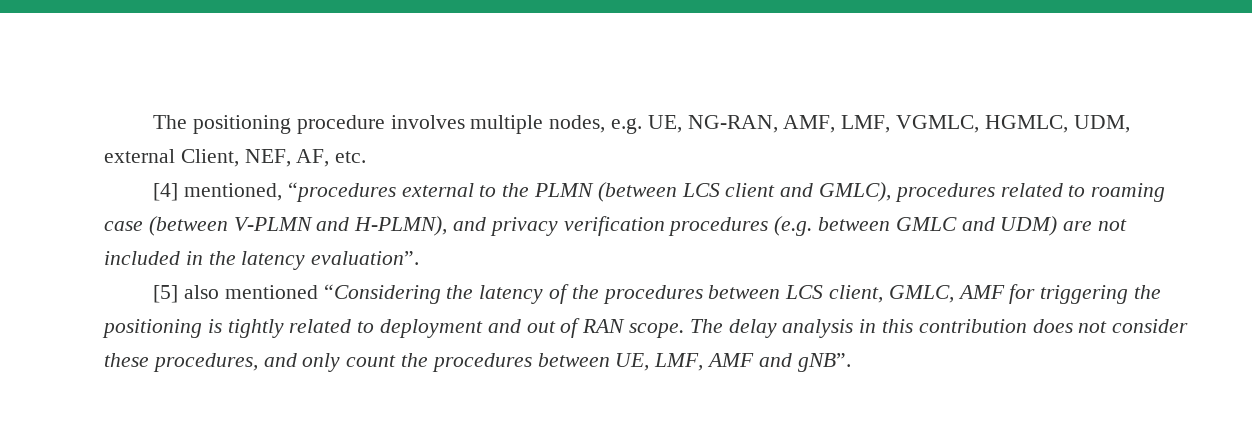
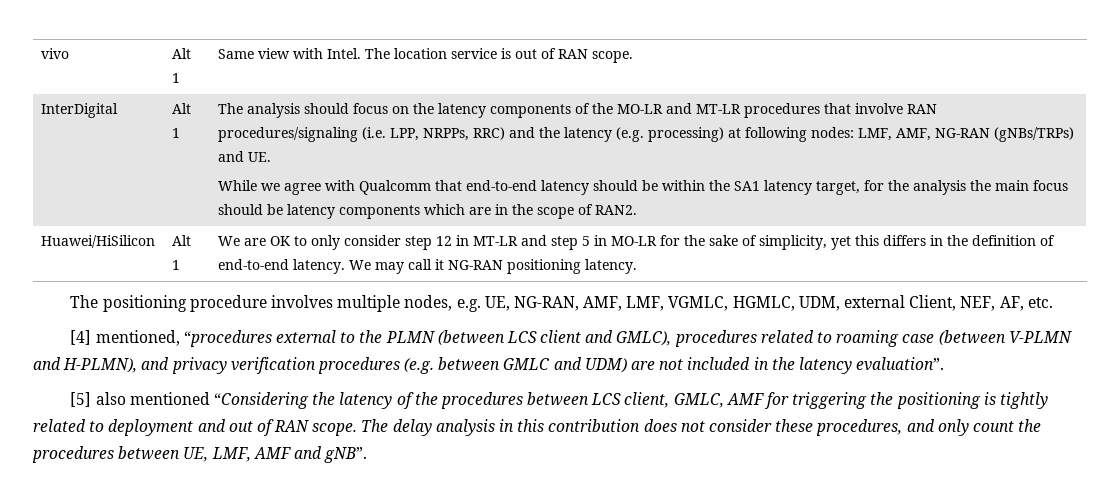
+ vivo | Alt 1 | Same view with Intel. The location service is out of RAN scope.
+ InterDigital | Alt 1 | The analysis should focus on the latency components of the MO-LR and MT-LR procedures that involve RAN procedures/signaling (i.e. LPP, NRPPs, RRC) and the latency (e.g. processing) at following nodes: LMF, AMF, NG-RAN (gNBs/TRPs) and UE.
+ While we agree with Qualcomm that end-to-end latency should be within the SA1 latency target, for the analysis the main focus should be latency components which are in the scope of RAN2.
+ Huawei/HiSilicon | Alt 1 | We are OK to only consider step 12 in MT-LR and step 5 in MO-LR for the sake of simplicity, yet this differs in the definition of end-to-end latency. We may call it NG-RAN positioning latency.

